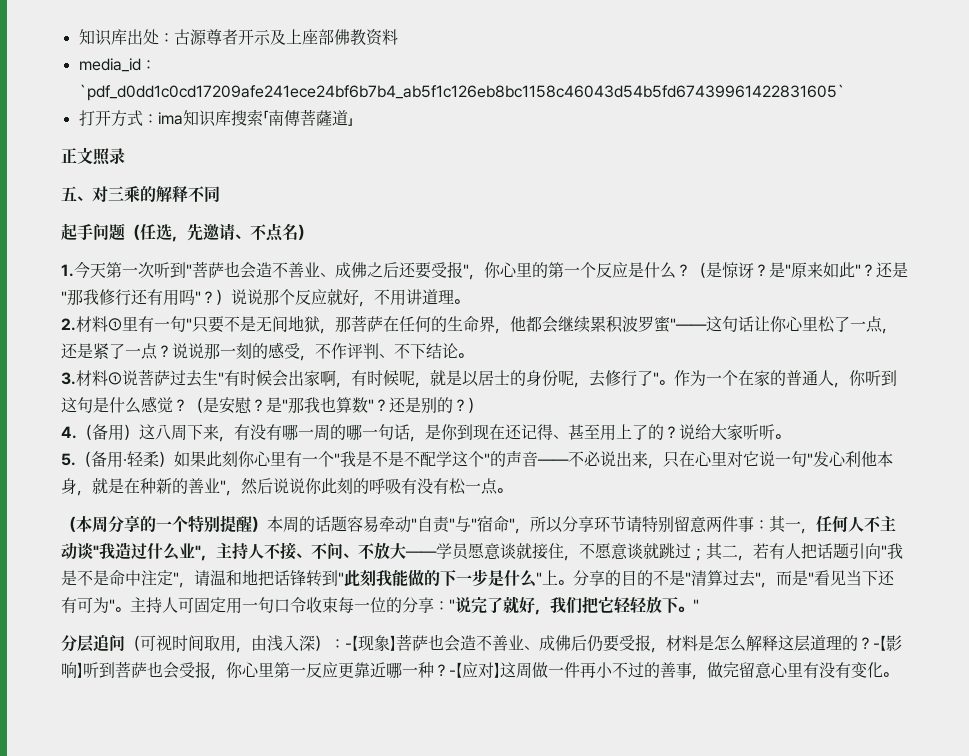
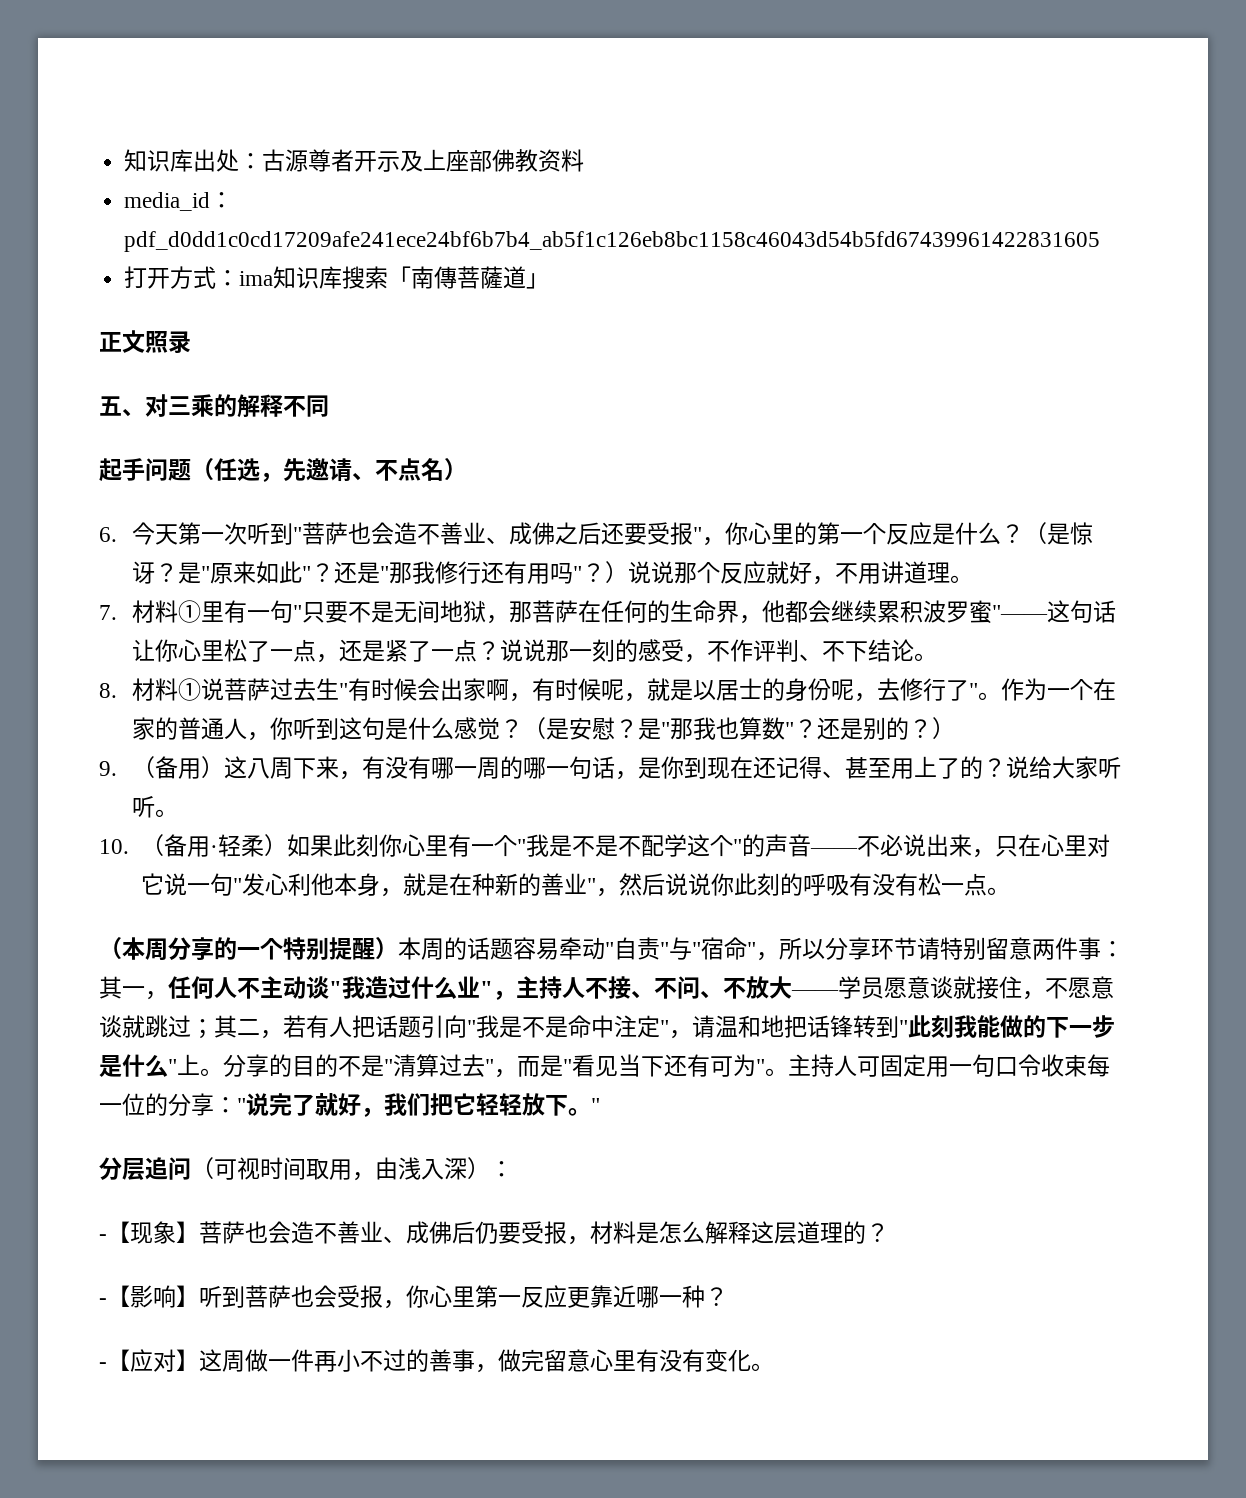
- media_id：`pdf_d0dd1c0cd17209afe241ece24bf6b7b4_ab5f1c126eb8bc1158c46043d54b5fd67439961422831605`
+ media_id：pdf_d0dd1c0cd17209afe241ece24bf6b7b4_ab5f1c126eb8bc1158c46043d54b5fd67439961422831605
- 1.今天第一次听到"菩萨也会造不善业、成佛之后还要受报"，你心里的第一个反应是什么？
+ 6.今天第一次听到"菩萨也会造不善业、成佛之后还要受报"，你心里的第一个反应是什么？
- 2.材料①里有一句"只要不是无间地狱，那菩萨在任何的生命界，他都会继续累积波罗蜜"——这句话让你心里松了一点，还是紧了一点？
+ 7.材料①里有一句"只要不是无间地狱，那菩萨在任何的生命界，他都会继续累积波罗蜜"——这句话让你心里松了一点，还是紧了一点？
- 3.材料①说菩萨过去生"有时候会出家啊，有时候呢，就是以居士的身份呢，去修行了"。
+ 8.材料①说菩萨过去生"有时候会出家啊，有时候呢，就是以居士的身份呢，去修行了"。
- 4.（备用）这八周下来，有没有哪一周的哪一句话，是你到现在还记得、甚至用上了的？
+ 9.（备用）这八周下来，有没有哪一周的哪一句话，是你到现在还记得、甚至用上了的？
- 5.（备用·轻柔）如果此刻你心里有一个"我是不是不配学这个"的声音——不必说出来，只在心里对它说一句"发心利他本身，就是在种新的善业"，然后说说你此刻的呼吸有没有松一点。
+ 10.（备用·轻柔）如果此刻你心里有一个"我是不是不配学这个"的声音——不必说出来，只在心里对它说一句"发心利他本身，就是在种新的善业"，然后说说你此刻的呼吸有没有松一点。
- 分层追问（可视时间取用，由浅入深）：-【现象】菩萨也会造不善业、成佛后仍要受报，材料是怎么解释这层道理的？-【影响】听到菩萨也会受报，你心里第一反应更靠近哪一种？-【应对】这周做一件再小不过的善事，做完留意心里有没有变化。
+ 分层追问（可视时间取用，由浅入深）：
+ -【现象】菩萨也会造不善业、成佛后仍要受报，材料是怎么解释这层道理的？
+ -【影响】听到菩萨也会受报，你心里第一反应更靠近哪一种？
+ -【应对】这周做一件再小不过的善事，做完留意心里有没有变化。

